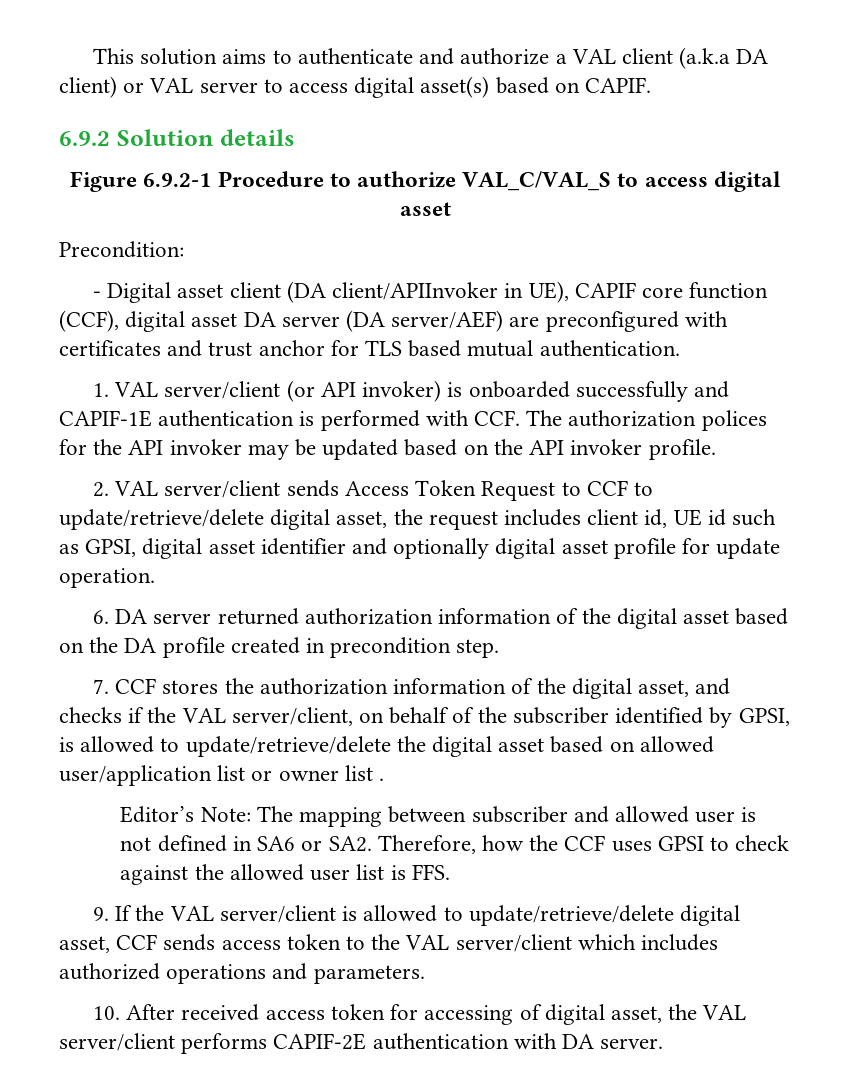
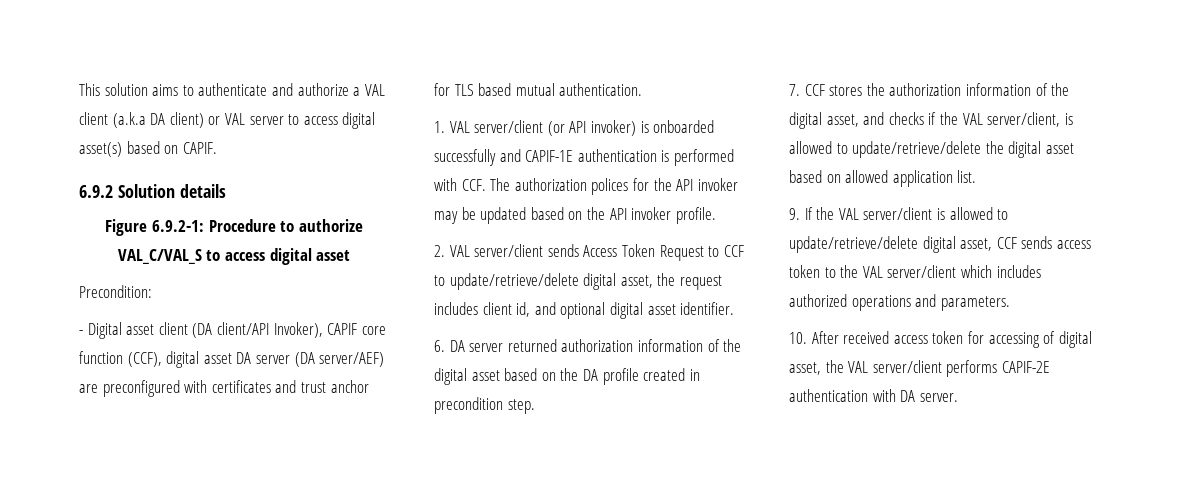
- Figure 6.9.2-1 Procedure to authorize VAL_C/VAL_S to access digital asset
+ Figure 6.9.2-1: Procedure to authorize VAL_C/VAL_S to access digital asset
- - Digital asset client (DA client/APIInvoker in UE), CAPIF core function (CCF), digital asset DA server (DA server/AEF) are preconfigured with certificates and trust anchor for TLS based mutual authentication.
+ - Digital asset client (DA client/API Invoker), CAPIF core function (CCF), digital asset DA server (DA server/AEF) are preconfigured with certificates and trust anchor for TLS based mutual authentication.
- 2. VAL server/client sends Access Token Request to CCF to update/retrieve/delete digital asset, the request includes client id, UE id such as GPSI, digital asset identifier and optionally digital asset profile for update operation.
+ 2. VAL server/client sends Access Token Request to CCF to update/retrieve/delete digital asset, the request includes client id, and optional digital asset identifier.
- 7. CCF stores the authorization information of the digital asset, and checks if the VAL server/client, on behalf of the subscriber identified by GPSI, is allowed to update/retrieve/delete the digital asset based on allowed user/application list or owner list .
- Editor’s Note: The mapping between subscriber and allowed user is not defined in SA6 or SA2. Therefore, how the CCF uses GPSI to check against the allowed user list is FFS.
+ 7. CCF stores the authorization information of the digital asset, and checks if the VAL server/client, is allowed to update/retrieve/delete the digital asset based on allowed application list.

